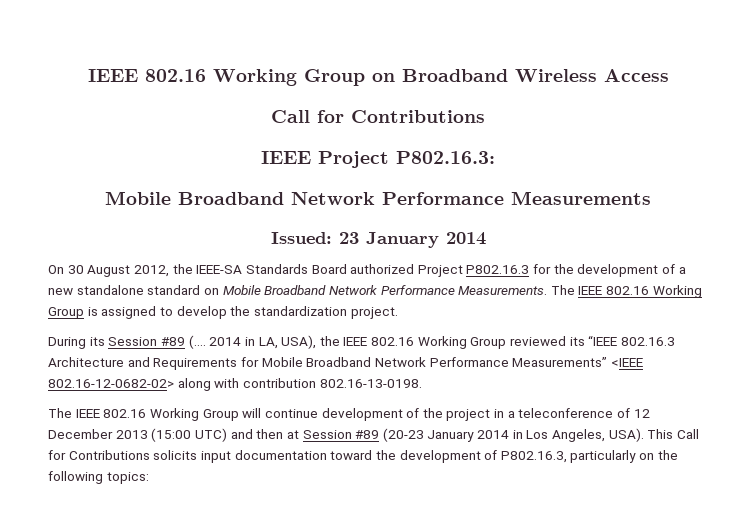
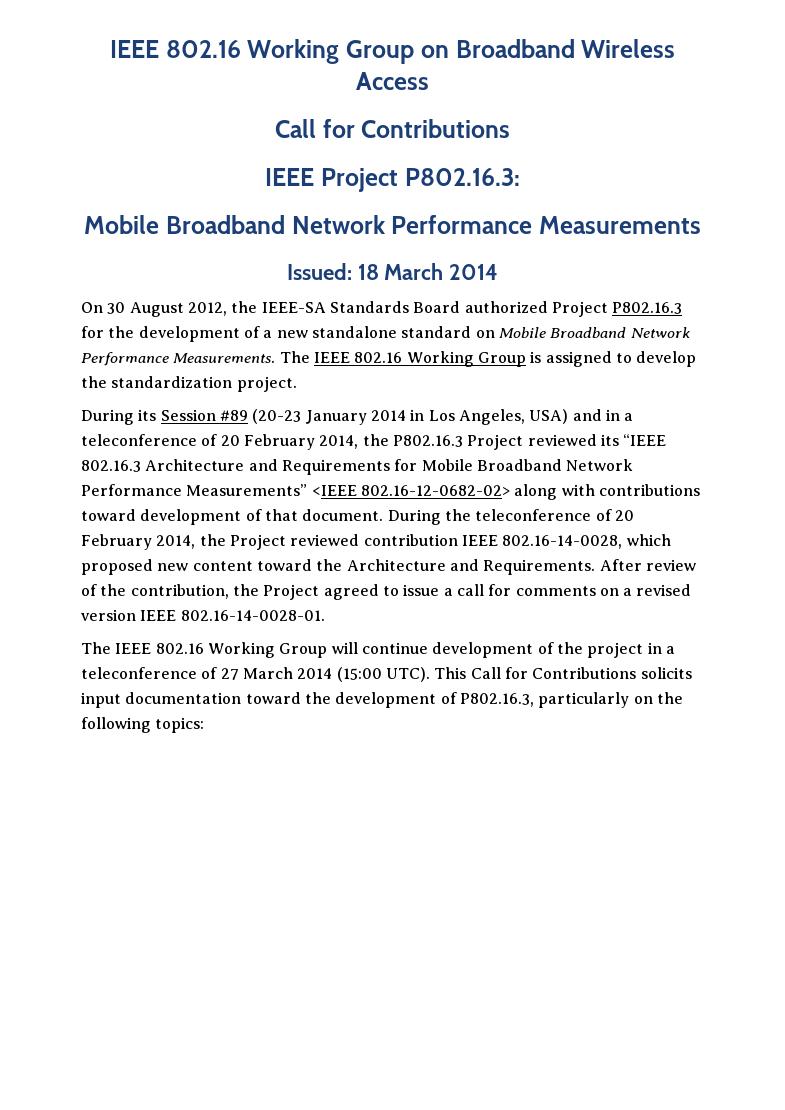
- Issued: 23 January 2014
+ Issued: 18 March 2014
- During its Session #89 (…. 2014 in LA, USA), the IEEE 802.16 Working Group reviewed its “IEEE 802.16.3 Architecture and Requirements for Mobile Broadband Network Performance Measurements” <IEEE 802.16-12-0682-02> along with contribution 802.16-13-0198.
+ During its Session #89 (20-23 January 2014 in Los Angeles, USA) and in a teleconference of 20 February 2014, the P802.16.3 Project reviewed its “IEEE 802.16.3 Architecture and Requirements for Mobile Broadband Network Performance Measurements” <IEEE 802.16-12-0682-02> along with contributions toward development of that document. During the teleconference of 20 February 2014, the Project reviewed contribution IEEE 802.16-14-0028, which proposed new content toward the Architecture and Requirements. After review of the contribution, the Project agreed to issue a call for comments on a revised version IEEE 802.16-14-0028-01.
- The IEEE 802.16 Working Group will continue development of the project in a teleconference of 12 December 2013 (15:00 UTC) and then at Session #89 (20-23 January 2014 in Los Angeles, USA).
+ The IEEE 802.16 Working Group will continue development of the project in a teleconference of 27 March 2014 (15:00 UTC).

